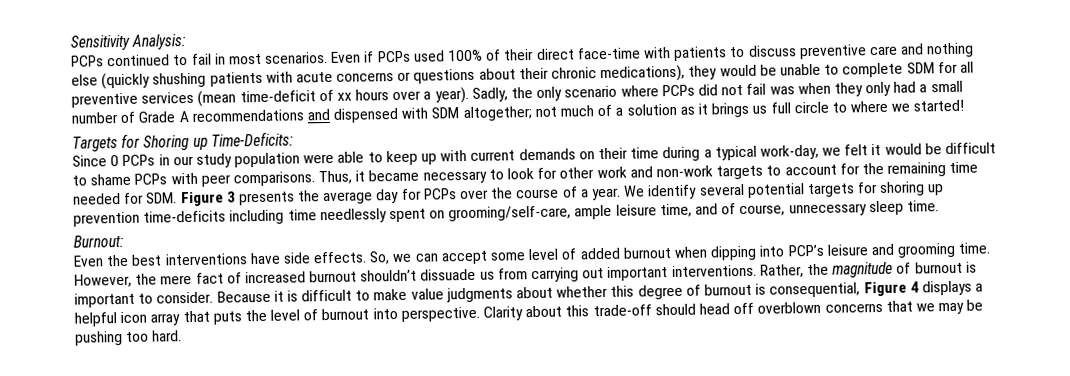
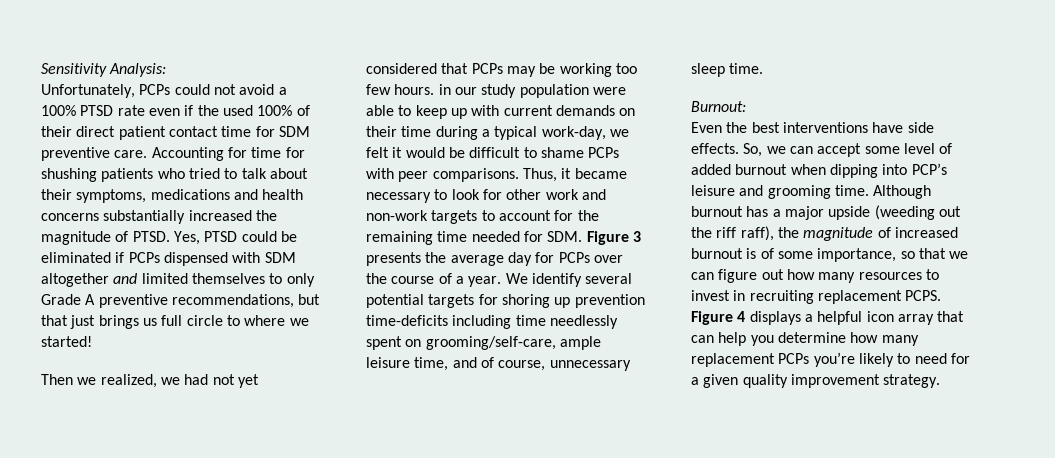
- PCPs continued to fail in most scenarios. Even if PCPs used 100% of their direct face-time with patients to discuss preventive care and nothing else (quickly shushing patients with acute concerns or questions about their chronic medications), they would be unable to complete SDM for all preventive services (mean time-deficit of xx hours over a year). Sadly, the only scenario where PCPs did not fail was when they only had a small number of Grade A recommendations and dispensed with SDM altogether; not much of a solution as it brings us full circle to where we started!
+ Unfortunately, PCPs could not avoid a 100% PTSD rate even if the used 100% of their direct patient contact time for SDM preventive care. Accounting for time for shushing patients who tried to talk about their symptoms, medications and health concerns substantially increased the magnitude of PTSD. Yes, PTSD could be eliminated if PCPs dispensed with SDM altogether and limited themselves to only Grade A preventive recommendations, but that just brings us full circle to where we started!
- Targets for Shoring up Time-Deficits:
- Since 0 PCPs in our study population were able to keep up with current demands on their time during a typical work-day, we felt it would be difficult to shame PCPs with peer comparisons.
+ Then we realized, we had not yet considered that PCPs may be working too few hours. in our study population were able to keep up with current demands on their time during a typical work-day, we felt it would be difficult to shame PCPs with peer comparisons.
- However, the mere fact of increased burnout shouldn’t dissuade us from carrying out important interventions. Rather, the magnitude of burnout is important to consider. Because it is difficult to make value judgments about whether this degree of burnout is consequential, Figure 4 displays a helpful icon array that puts the level of burnout into perspective. Clarity about this trade-off should head off overblown concerns that we may be pushing too hard.
+ Although burnout has a major upside (weeding out the riff raff), the magnitude of increased burnout is of some importance, so that we can figure out how many resources to invest in recruiting replacement PCPS. Figure 4 displays a helpful icon array that can help you determine how many replacement PCPs you’re likely to need for a given quality improvement strategy.

